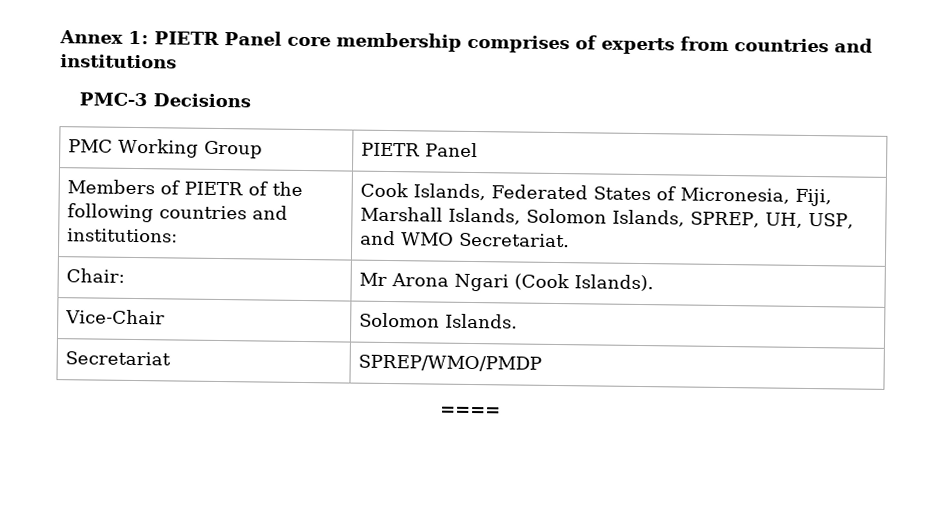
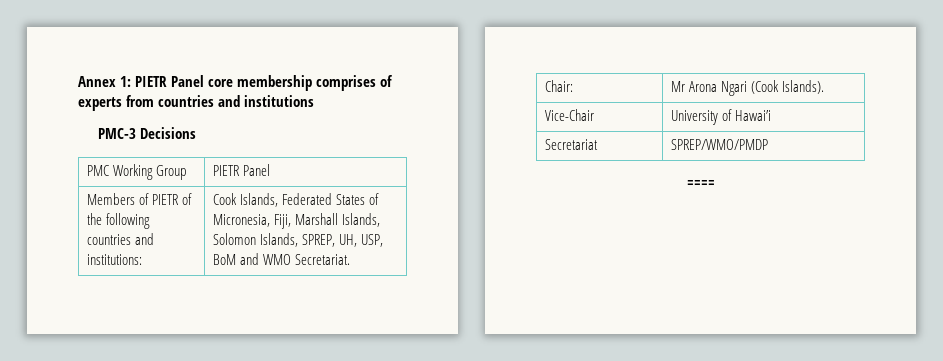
- Members of PIETR of the following countries and institutions: | Cook Islands, Federated States of Micronesia, Fiji, Marshall Islands, Solomon Islands, SPREP, UH, USP, and WMO Secretariat.
+ Members of PIETR of the following countries and institutions: | Cook Islands, Federated States of Micronesia, Fiji, Marshall Islands, Solomon Islands, SPREP, UH, USP, BoM and WMO Secretariat.
- Vice-Chair | Solomon Islands.
+ Vice-Chair | University of Hawai’i

